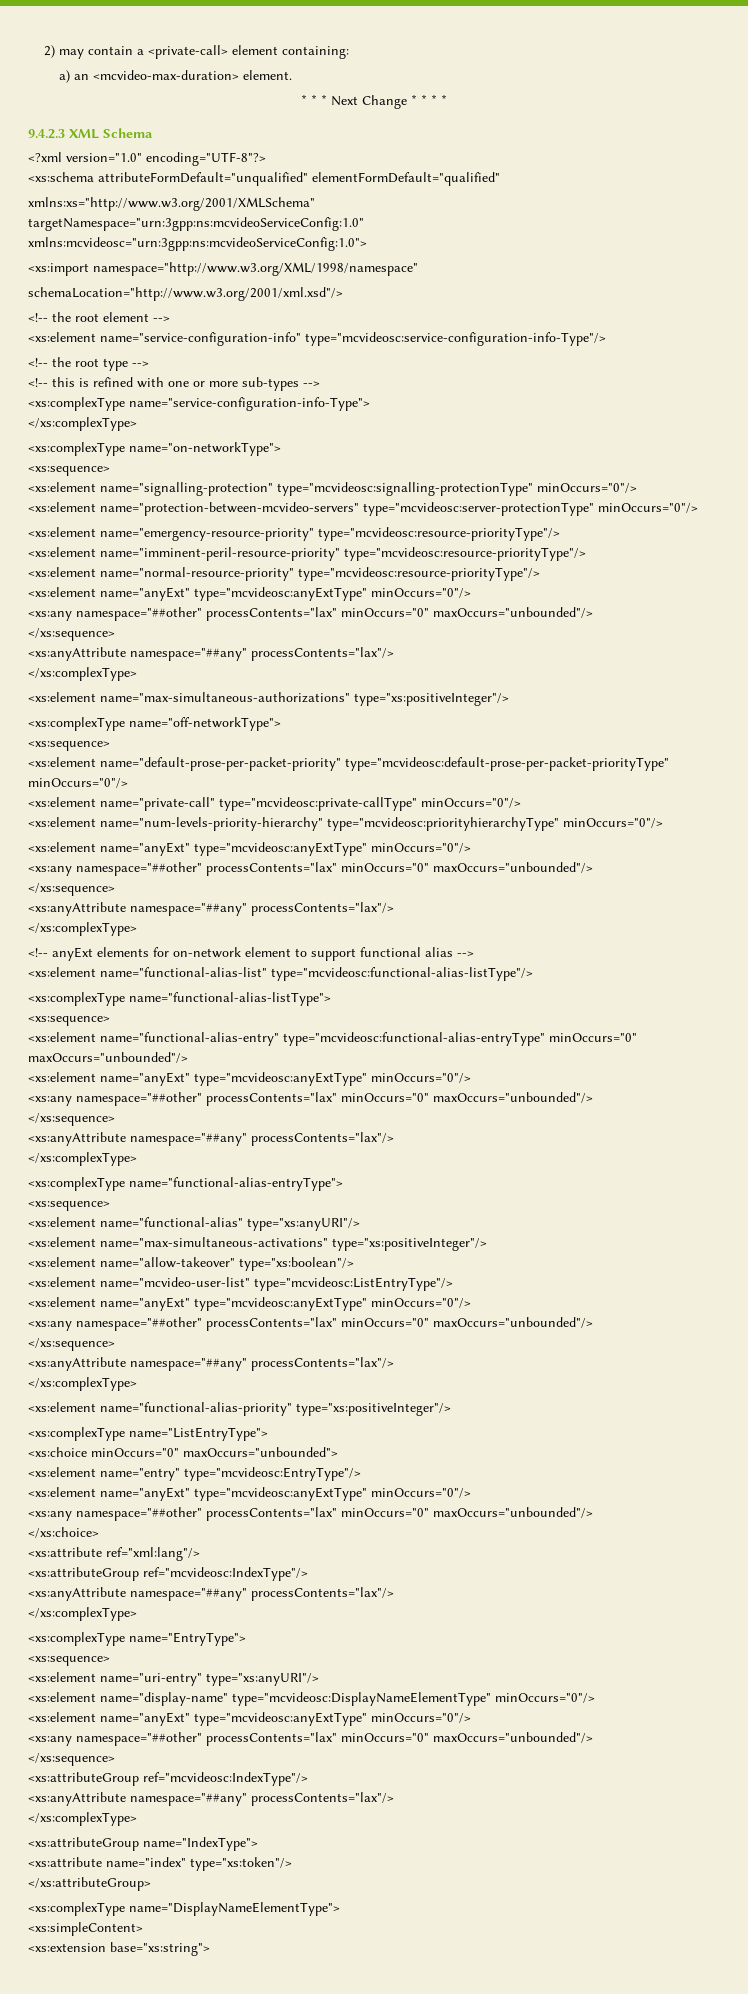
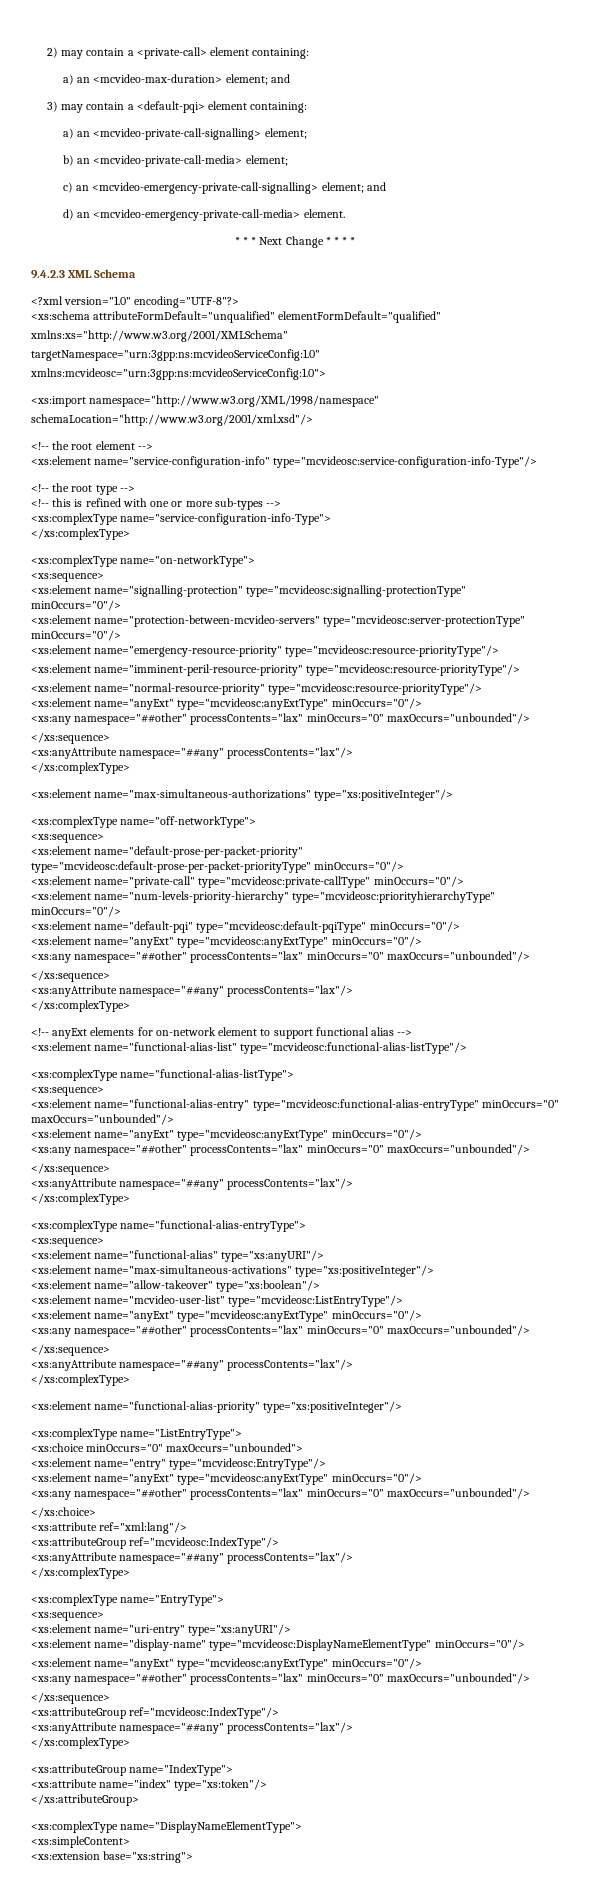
- a) an <mcvideo-max-duration> element.
+ a) an <mcvideo-max-duration> element; and
+ 3) may contain a <default-pqi> element containing:
+ a) an <mcvideo-private-call-signalling> element;
+ b) an <mcvideo-private-call-media> element;
+ c) an <mcvideo-emergency-private-call-signalling> element; and
+ d) an <mcvideo-emergency-private-call-media> element.
+ <xs:element name="default-pqi" type="mcvideosc:default-pqiType" minOccurs="0"/>

